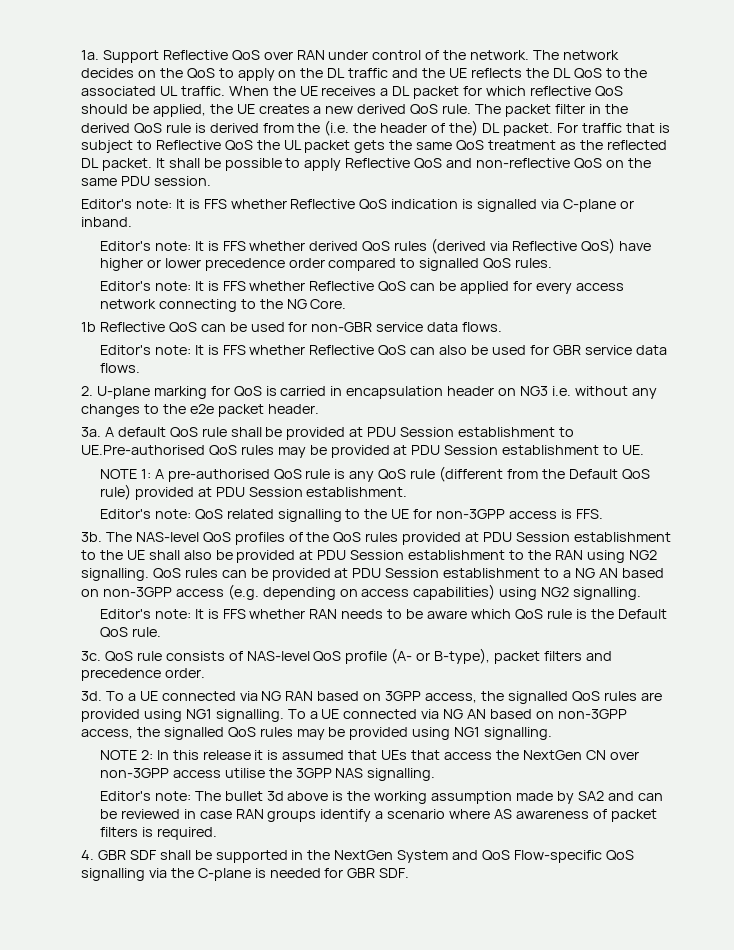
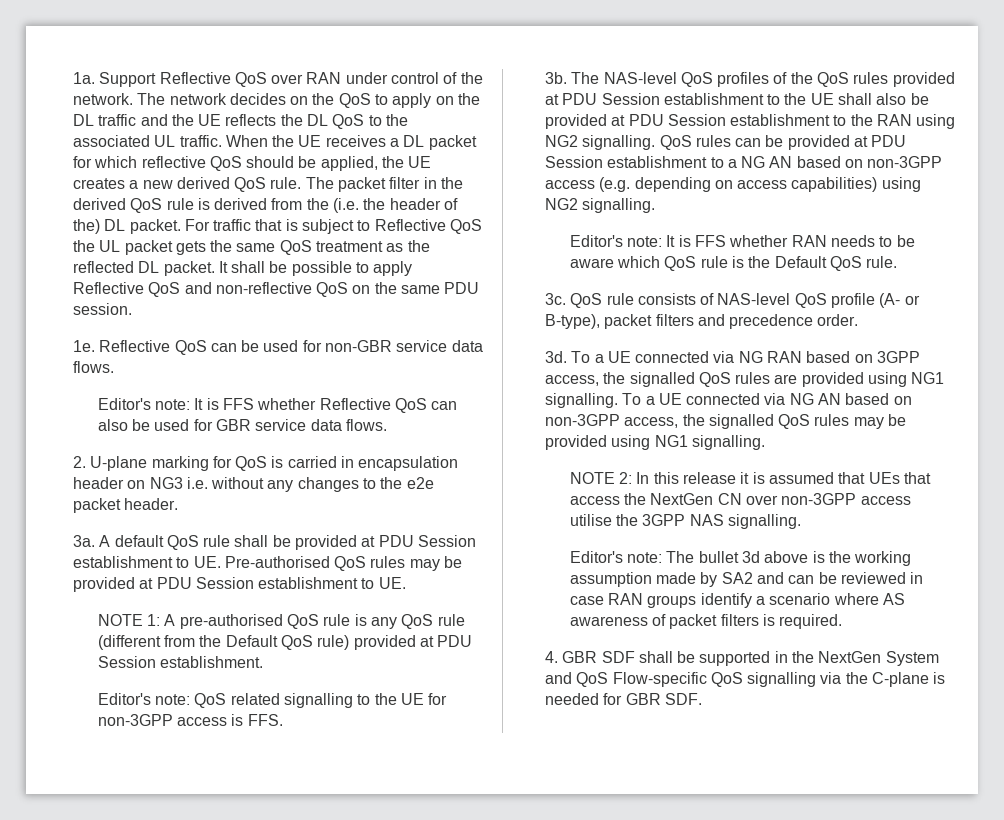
- Editor's note: It is FFS whether Reflective QoS indication is signalled via C-plane or inband.
- Editor's note: It is FFS whether derived QoS rules (derived via Reflective QoS) have higher or lower precedence order compared to signalled QoS rules.
- Editor's note: It is FFS whether Reflective QoS can be applied for every access network connecting to the NG Core.
- 1b Reflective QoS can be used for non-GBR service data flows.
+ 1e. Reflective QoS can be used for non-GBR service data flows.
- A default QoS rule shall be provided at PDU Session establishment to UE.Pre-authorised QoS rules may be provided at PDU Session establishment to UE.
+ A default QoS rule shall be provided at PDU Session establishment to UE. Pre-authorised QoS rules may be provided at PDU Session establishment to UE.

